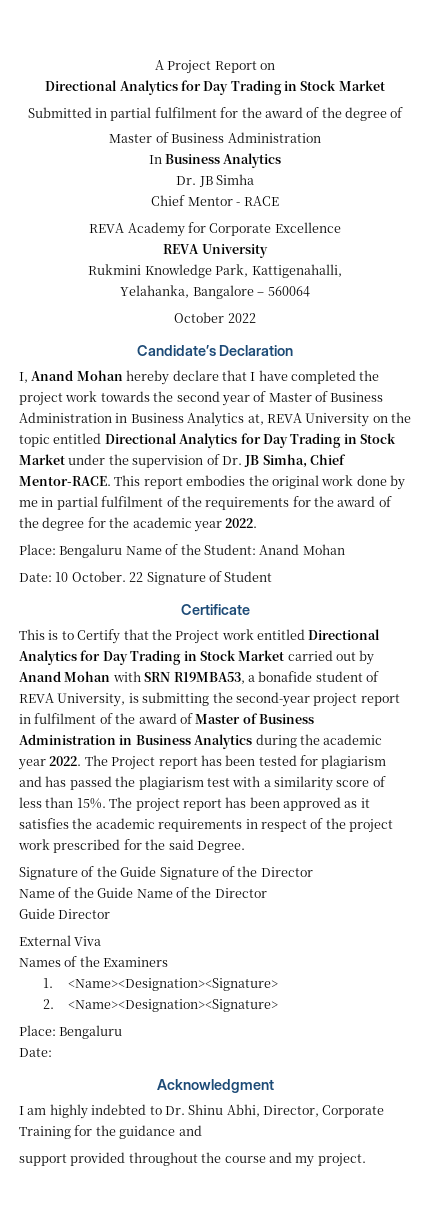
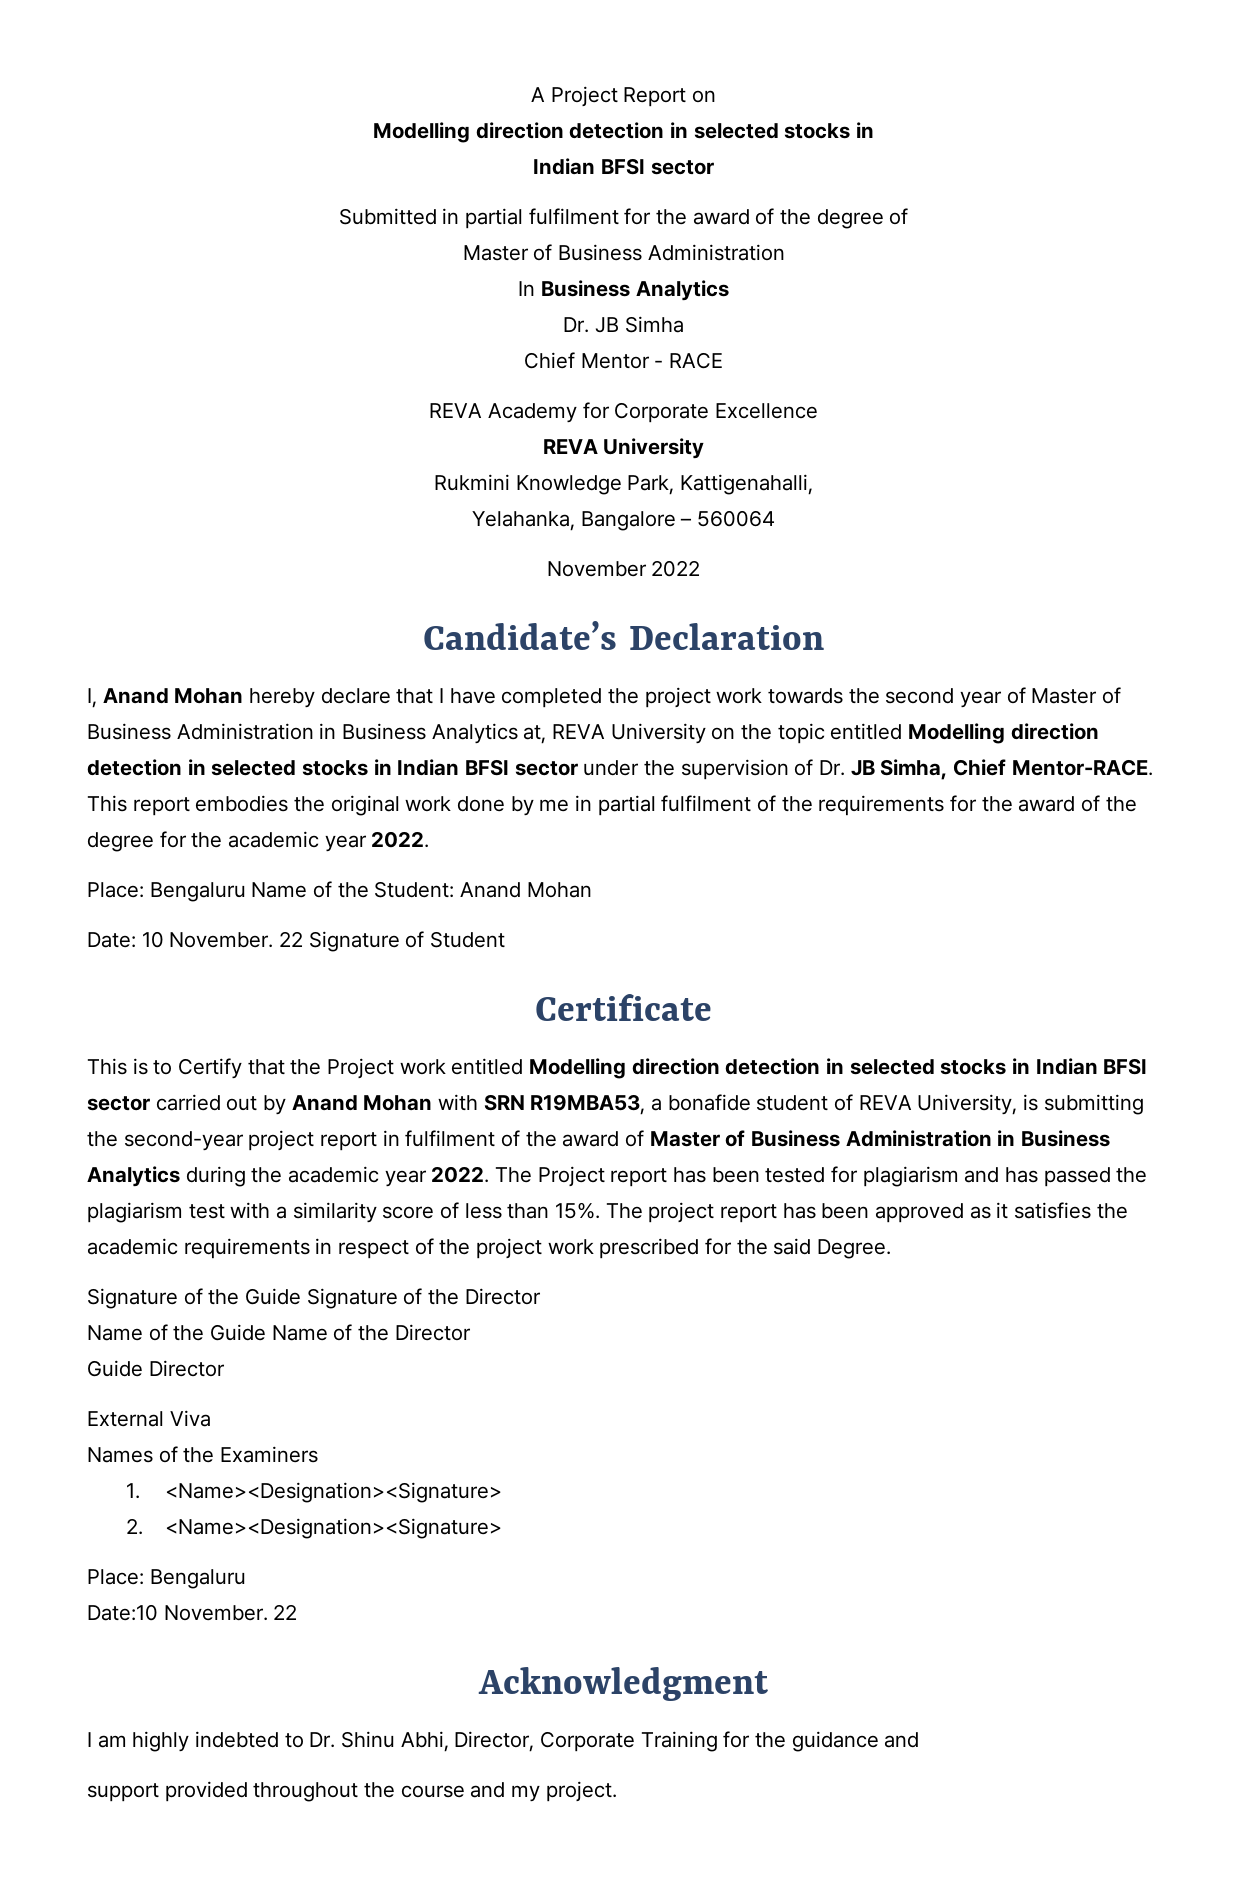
  A Project Report on
- Directional Analytics for Day Trading in Stock Market
+ Modelling direction detection in selected stocks in
+ Indian BFSI sector
- October 2022
+ November 2022
- I, Anand Mohan hereby declare that I have completed the project work towards the second year of Master of Business Administration in Business Analytics at, REVA University on the topic entitled Directional Analytics for Day Trading in Stock Market under the supervision of Dr. JB Simha, Chief Mentor-RACE.
+ I, Anand Mohan hereby declare that I have completed the project work towards the second year of Master of Business Administration in Business Analytics at, REVA University on the topic entitled Modelling direction detection in selected stocks in Indian BFSI sector under the supervision of Dr. JB Simha, Chief Mentor-RACE.
- Date: 10 October.
+ Date: 10 November.
- This is to Certify that the Project work entitled Directional Analytics for Day Trading in Stock Market carried out by Anand Mohan with SRN R19MBA53, a bonafide student of REVA University, is submitting the second-year project report in fulfilment of the award of Master of Business Administration in Business Analytics during the academic year 2022.
+ This is to Certify that the Project work entitled Modelling direction detection in selected stocks in Indian BFSI sector carried out by Anand Mohan with SRN R19MBA53, a bonafide student of REVA University, is submitting the second-year project report in fulfilment of the award of Master of Business Administration in Business Analytics during the academic year 2022.
  2. <Name><Designation><Signature>
  Place: Bengaluru
- Date:
+ Date:10 November. 22

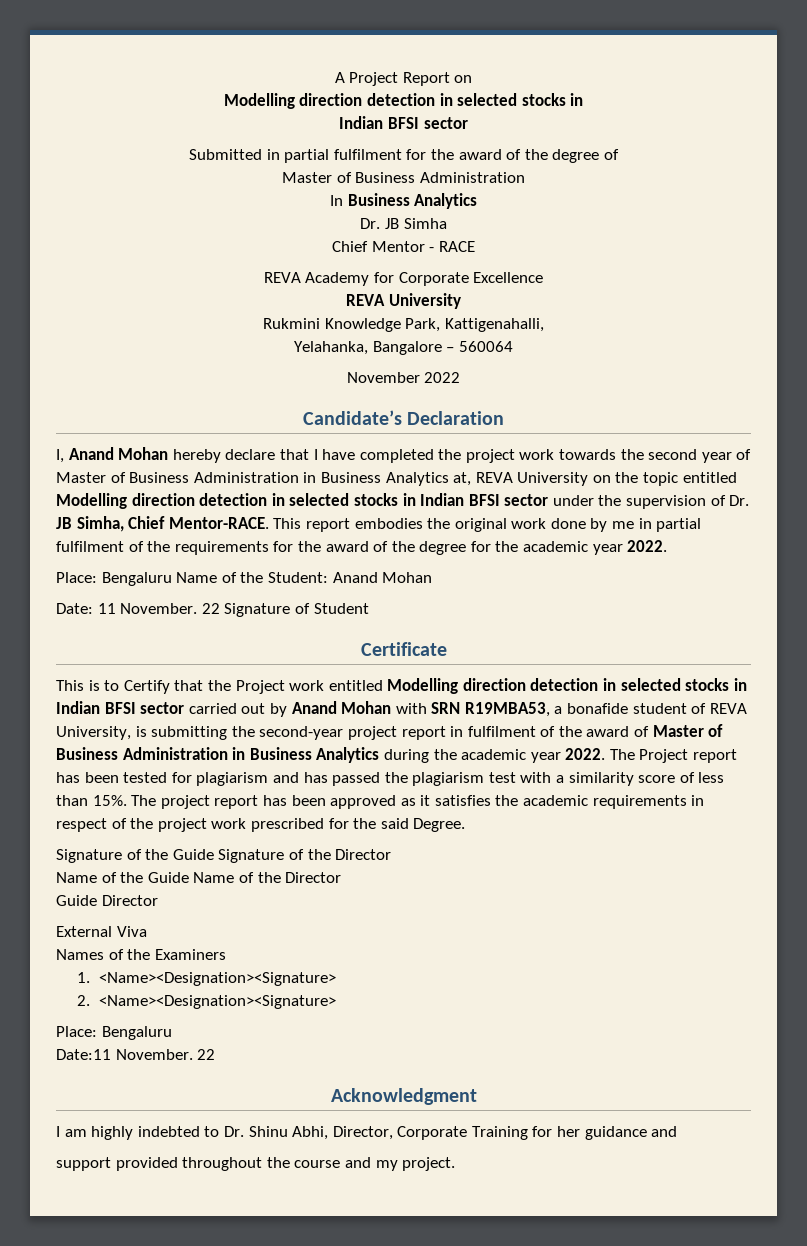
- Date: 10 November.
+ Date: 11 November.
- Date:10 November.
+ Date:11 November.
- I am highly indebted to Dr. Shinu Abhi, Director, Corporate Training for the guidance and
+ I am highly indebted to Dr. Shinu Abhi, Director, Corporate Training for her guidance and

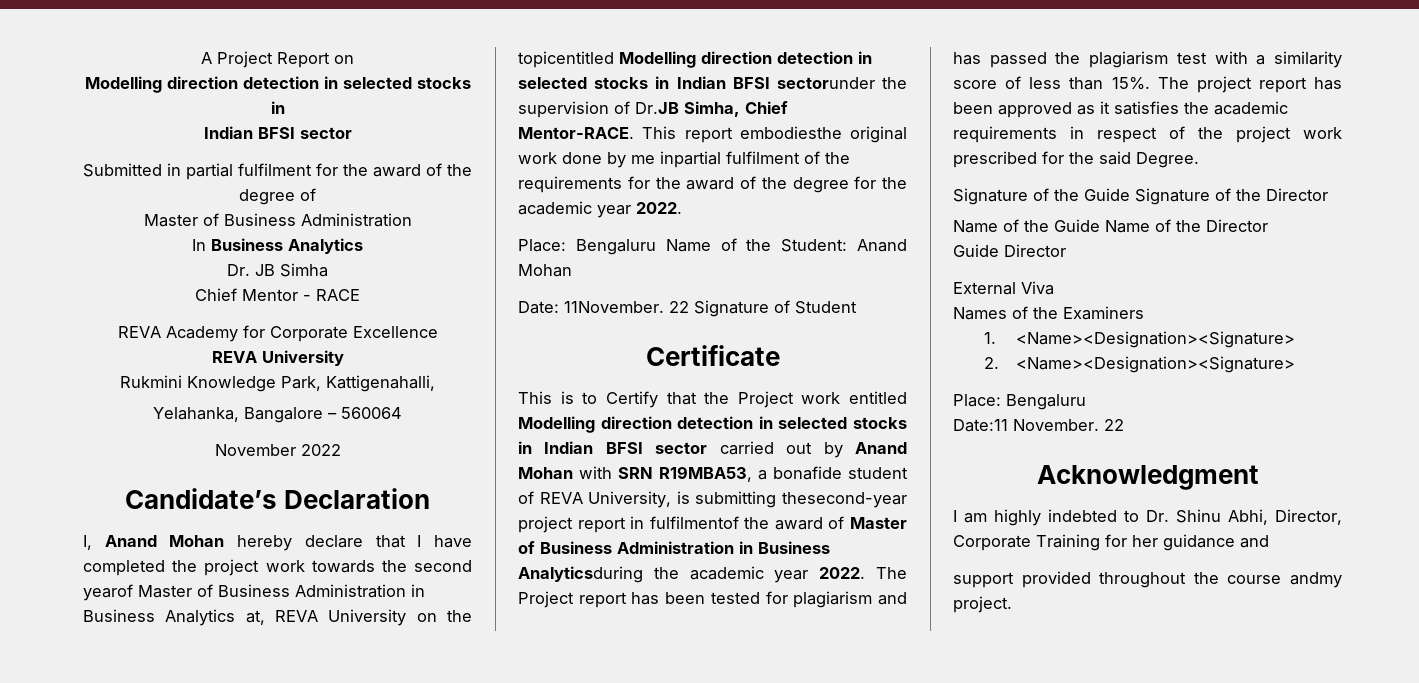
- I, Anand Mohan hereby declare that I have completed the project work towards the second year of Master of Business Administration in Business Analytics at, REVA University on the topic entitled Modelling direction detection in selected stocks in Indian BFSI sector under the supervision of Dr. JB Simha, Chief Mentor-RACE.
+ I, Anand Mohan hereby declare that I have completed the project work towards the second yearof Master of Business Administration in Business Analytics at, REVA University on the topicentitled Modelling direction detection in selected stocks in Indian BFSI sectorunder the supervision of Dr.JB Simha, Chief Mentor-RACE.
- This report embodies the original work done by me in partial fulfilment of the requirements for the award of the degree for the academic year 2022.
+ This report embodiesthe original work done by me inpartial fulfilment of the requirements for the award of the degree for the academic year 2022.
- Date: 11 November.
+ Date: 11November.
- This is to Certify that the Project work entitled Modelling direction detection in selected stocks in Indian BFSI sector carried out by Anand Mohan with SRN R19MBA53, a bonafide student of REVA University, is submitting the second-year project report in fulfilment of the award of Master of Business Administration in Business Analytics during the academic year 2022.
+ This is to Certify that the Project work entitled Modelling direction detection in selected stocks in Indian BFSI sector carried out by Anand Mohan with SRN R19MBA53, a bonafide student of REVA University, is submitting thesecond-year project report in fulfilmentof the award of Master of Business Administration in Business Analyticsduring the academic year 2022.
- support provided throughout the course and my project.
+ support provided throughout the course andmy project.

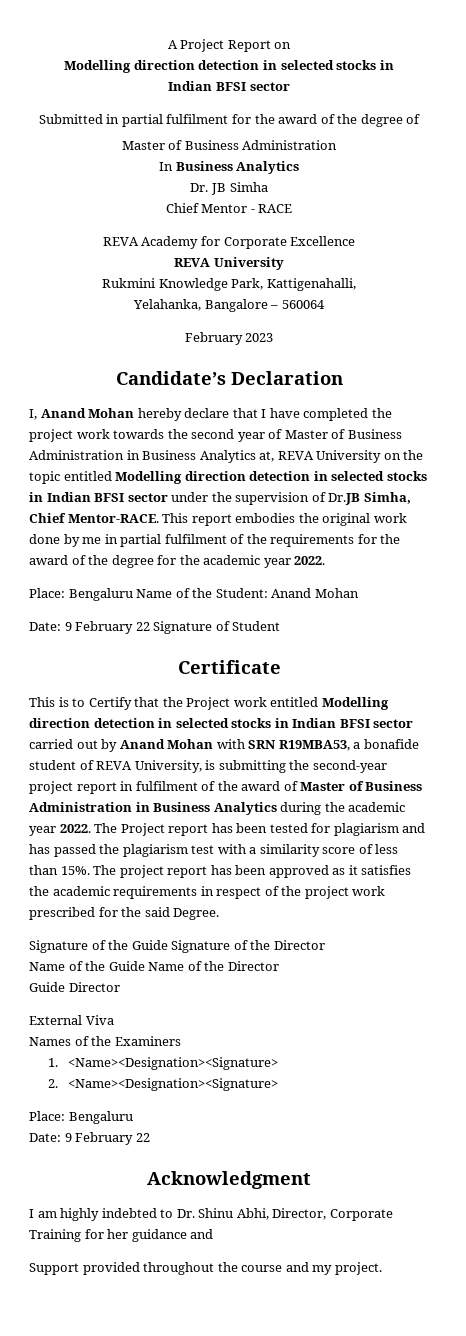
- November 2022
+ February 2023
- I, Anand Mohan hereby declare that I have completed the project work towards the second yearof Master of Business Administration in Business Analytics at, REVA University on the topicentitled Modelling direction detection in selected stocks in Indian BFSI sectorunder the supervision of Dr.JB Simha, Chief Mentor-RACE.
+ I, Anand Mohan hereby declare that I have completed the project work towards the second year of Master of Business Administration in Business Analytics at, REVA University on the topic entitled Modelling direction detection in selected stocks in Indian BFSI sector under the supervision of Dr.JB Simha, Chief Mentor-RACE.
- This report embodiesthe original work done by me inpartial fulfilment of the requirements for the award of the degree for the academic year 2022.
+ This report embodies the original work done by me in partial fulfilment of the requirements for the award of the degree for the academic year 2022.
- Date: 11November. 22 Signature of Student
+ Date: 9 February 22 Signature of Student
- This is to Certify that the Project work entitled Modelling direction detection in selected stocks in Indian BFSI sector carried out by Anand Mohan with SRN R19MBA53, a bonafide student of REVA University, is submitting thesecond-year project report in fulfilmentof the award of Master of Business Administration in Business Analyticsduring the academic year 2022.
+ This is to Certify that the Project work entitled Modelling direction detection in selected stocks in Indian BFSI sector carried out by Anand Mohan with SRN R19MBA53, a bonafide student of REVA University, is submitting the second-year project report in fulfilment of the award of Master of Business Administration in Business Analytics during the academic year 2022.
  2. <Name><Designation><Signature>
  Place: Bengaluru
- Date:11 November. 22
+ Date: 9 February 22
- support provided throughout the course andmy project.
+ Support provided throughout the course and my project.

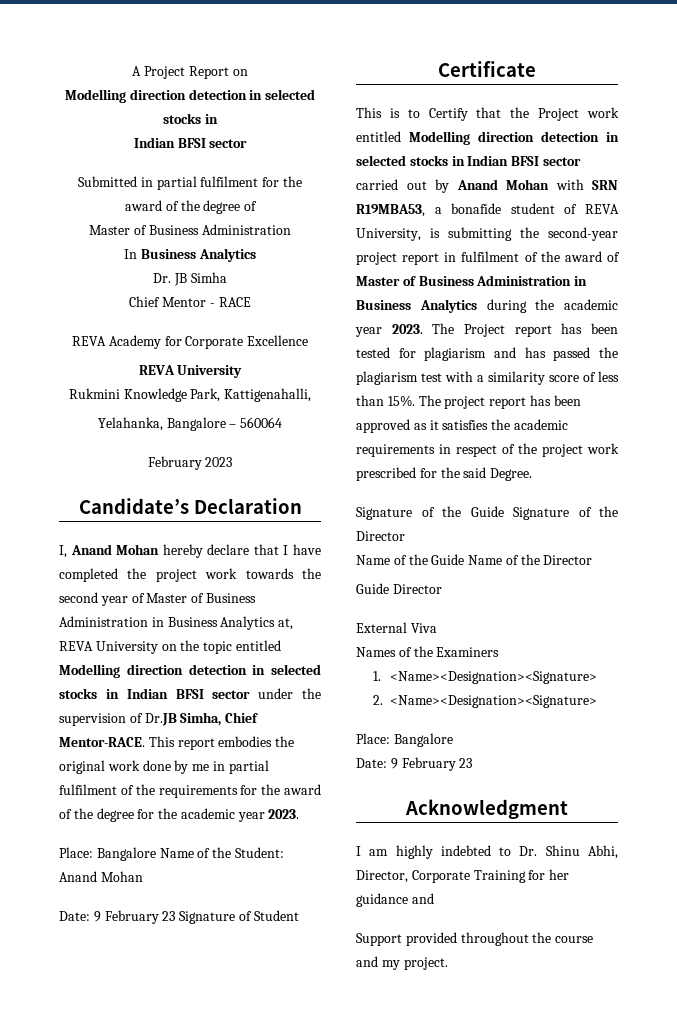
- This report embodies the original work done by me in partial fulfilment of the requirements for the award of the degree for the academic year 2022.
- Place: Bengaluru Name of the Student: Anand Mohan
+ This report embodies the original work done by me in partial fulfilment of the requirements for the award of the degree for the academic year 2023.
+ Place: Bangalore Name of the Student: Anand Mohan
- Date: 9 February 22 Signature of Student
+ Date: 9 February 23 Signature of Student
- This is to Certify that the Project work entitled Modelling direction detection in selected stocks in Indian BFSI sector carried out by Anand Mohan with SRN R19MBA53, a bonafide student of REVA University, is submitting the second-year project report in fulfilment of the award of Master of Business Administration in Business Analytics during the academic year 2022.
+ This is to Certify that the Project work entitled Modelling direction detection in selected stocks in Indian BFSI sector carried out by Anand Mohan with SRN R19MBA53, a bonafide student of REVA University, is submitting the second-year project report in fulfilment of the award of Master of Business Administration in Business Analytics during the academic year 2023.
  2. <Name><Designation><Signature>
- Place: Bengaluru
- Date: 9 February 22
+ Place: Bangalore
+ Date: 9 February 23

